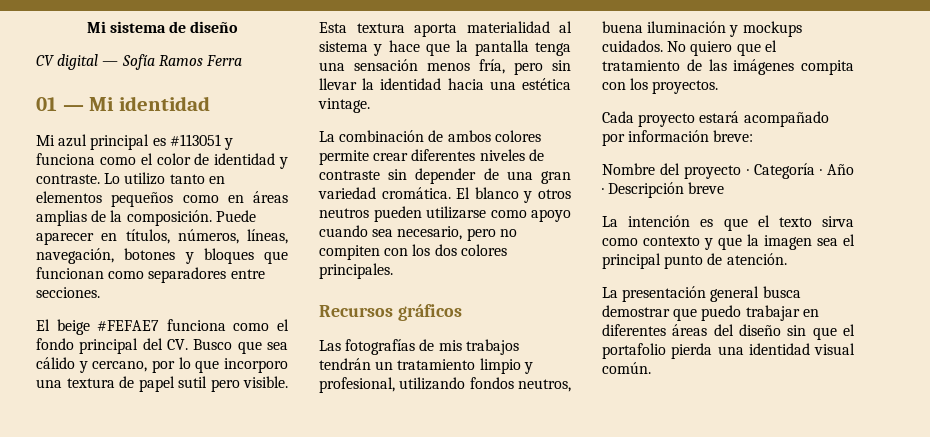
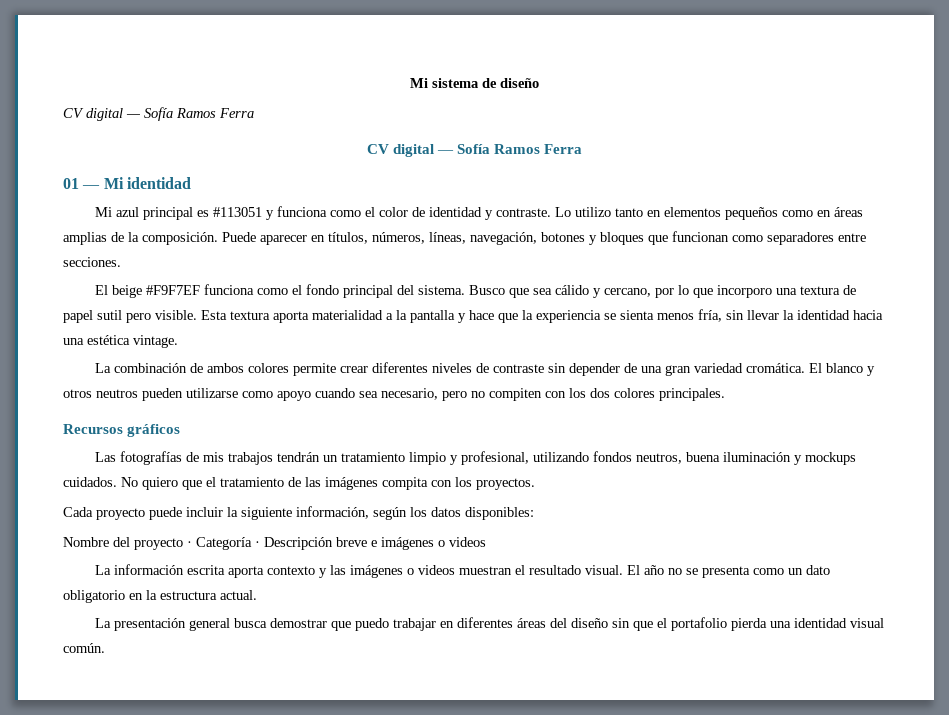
  Mi sistema de diseño
+ CV digital — Sofía Ramos Ferra
- El beige #FEFAE7 funciona como el fondo principal del CV. Busco que sea cálido y cercano, por lo que incorporo una textura de papel sutil pero visible.
+ El beige #F9F7EF funciona como el fondo principal del sistema. Busco que sea cálido y cercano, por lo que incorporo una textura de papel sutil pero visible.
- Esta textura aporta materialidad al sistema y hace que la pantalla tenga una sensación menos fría, pero sin llevar la identidad hacia una estética vintage.
+ Esta textura aporta materialidad a la pantalla y hace que la experiencia se sienta menos fría, sin llevar la identidad hacia una estética vintage.
- Cada proyecto estará acompañado por información breve:
+ Cada proyecto puede incluir la siguiente información, según los datos disponibles:
- Nombre del proyecto · Categoría · Año · Descripción breve
- La intención es que el texto sirva como contexto y que la imagen sea el principal punto de atención.
+ Nombre del proyecto · Categoría · Descripción breve e imágenes o videos
+ La información escrita aporta contexto y las imágenes o videos muestran el resultado visual. El año no se presenta como un dato obligatorio en la estructura actual.

